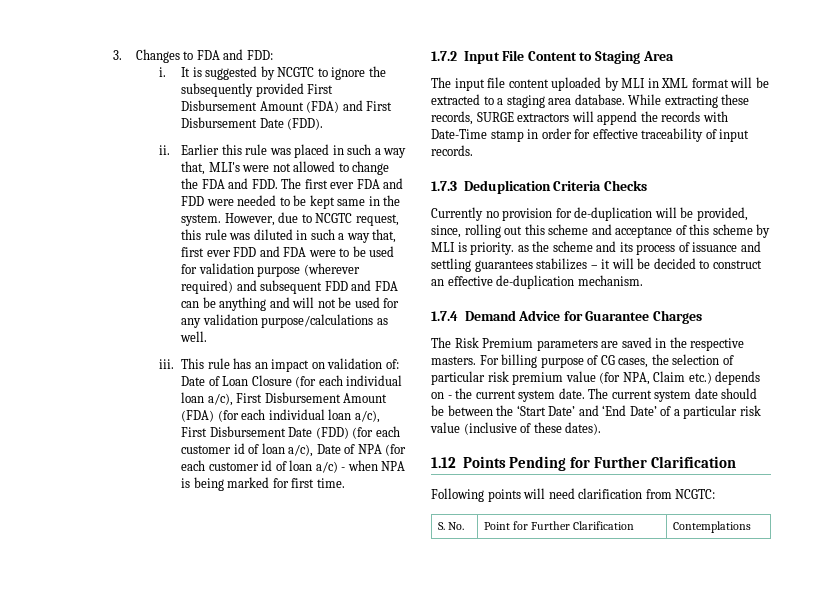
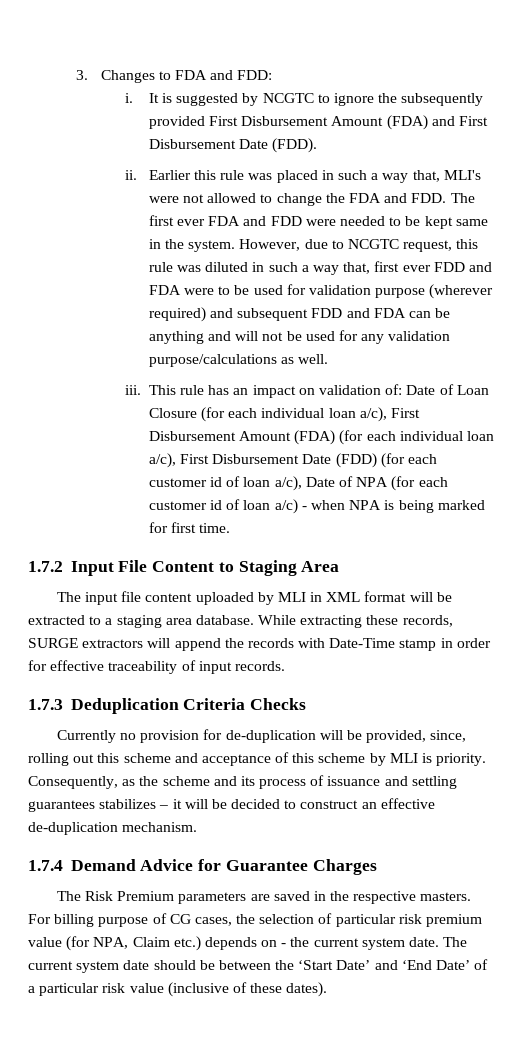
- Currently no provision for de-duplication will be provided, since, rolling out this scheme and acceptance of this scheme by MLI is priority. as the scheme and its process of issuance and settling guarantees stabilizes – it will be decided to construct an effective de-duplication mechanism.
+ Currently no provision for de-duplication will be provided, since, rolling out this scheme and acceptance of this scheme by MLI is priority. Consequently, as the scheme and its process of issuance and settling guarantees stabilizes – it will be decided to construct an effective de-duplication mechanism.
- 1.12 Points Pending for Further Clarification
- Following points will need clarification from NCGTC:
- S. No. | Point for Further Clarification | Contemplations

